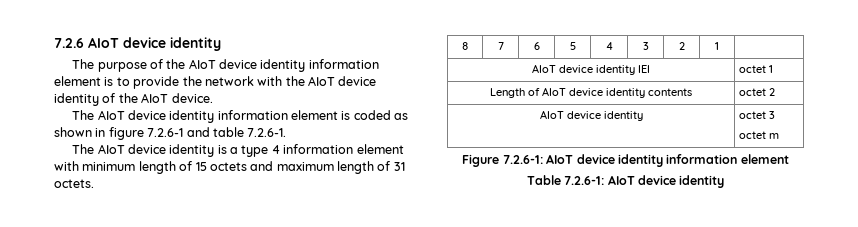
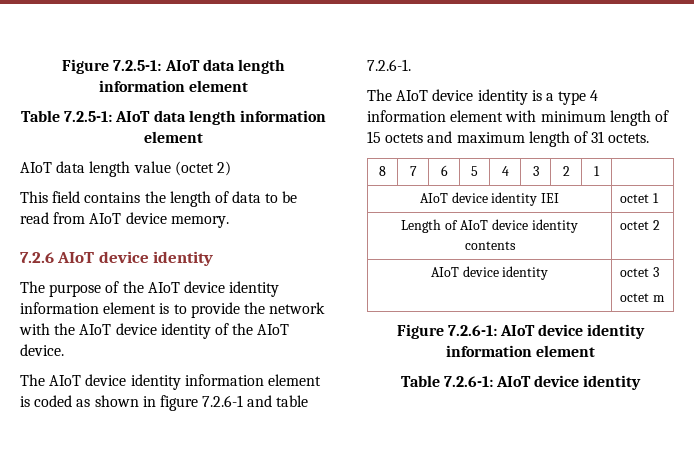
+ Figure 7.2.5-1: AIoT data length information element
+ Table 7.2.5-1: AIoT data length information element
+ AIoT data length value (octet 2)
+ This field contains the length of data to be read from AIoT device memory.

